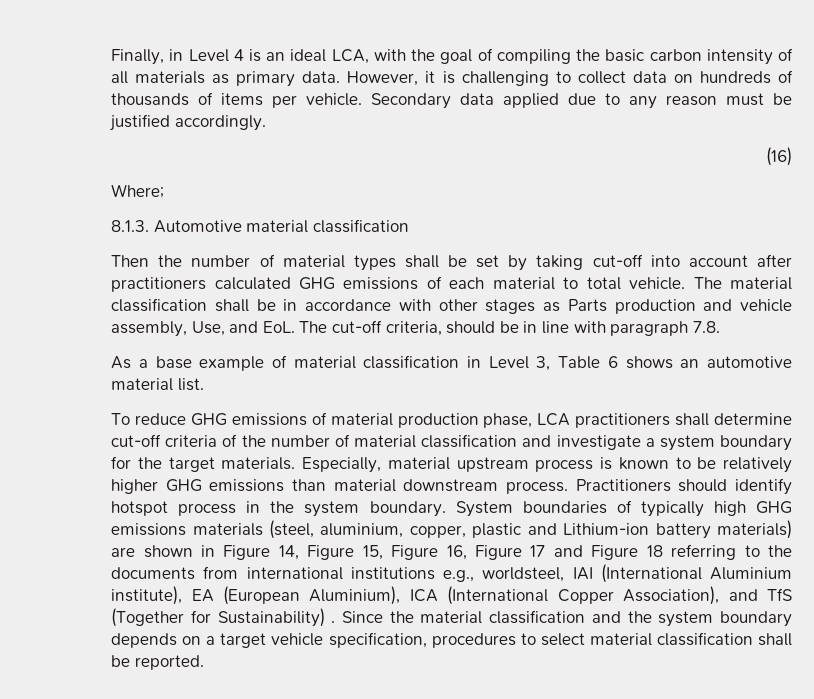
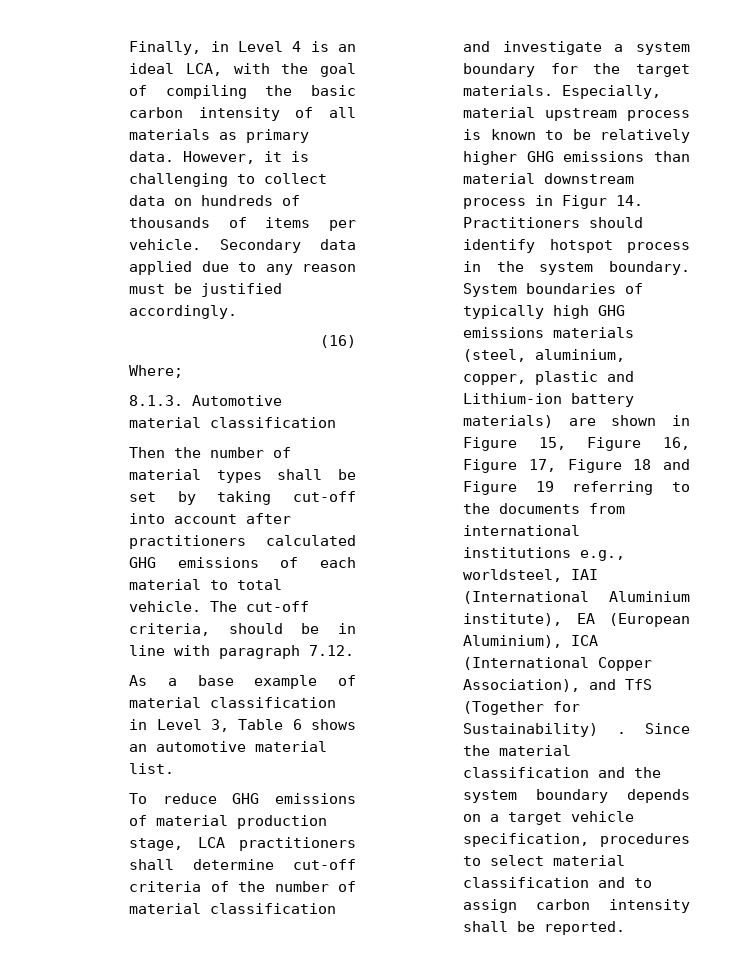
- The material classification shall be in accordance with other stages as Parts production and vehicle assembly, Use, and EoL. The cut-off criteria, should be in line with paragraph 7.8.
+ The cut-off criteria, should be in line with paragraph 7.12.
- To reduce GHG emissions of material production phase, LCA practitioners shall determine cut-off criteria of the number of material classification and investigate a system boundary for the target materials.
+ To reduce GHG emissions of material production stage, LCA practitioners shall determine cut-off criteria of the number of material classification and investigate a system boundary for the target materials.
- Especially, material upstream process is known to be relatively higher GHG emissions than material downstream process. Practitioners should identify hotspot process in the system boundary.
+ Especially, material upstream process is known to be relatively higher GHG emissions than material downstream process in Figur 14. Practitioners should identify hotspot process in the system boundary.
- System boundaries of typically high GHG emissions materials (steel, aluminium, copper, plastic and Lithium-ion battery materials) are shown in Figure 14, Figure 15, Figure 16, Figure 17 and Figure 18 referring to the documents from international institutions e.g., worldsteel, IAI (International Aluminium institute), EA (European Aluminium), ICA (International Copper Association), and TfS (Together for Sustainability) .
+ System boundaries of typically high GHG emissions materials (steel, aluminium, copper, plastic and Lithium-ion battery materials) are shown in Figure 15, Figure 16, Figure 17, Figure 18 and Figure 19 referring to the documents from international institutions e.g., worldsteel, IAI (International Aluminium institute), EA (European Aluminium), ICA (International Copper Association), and TfS (Together for Sustainability) .
- Since the material classification and the system boundary depends on a target vehicle specification, procedures to select material classification shall be reported.
+ Since the material classification and the system boundary depends on a target vehicle specification, procedures to select material classification and to assign carbon intensity shall be reported.

